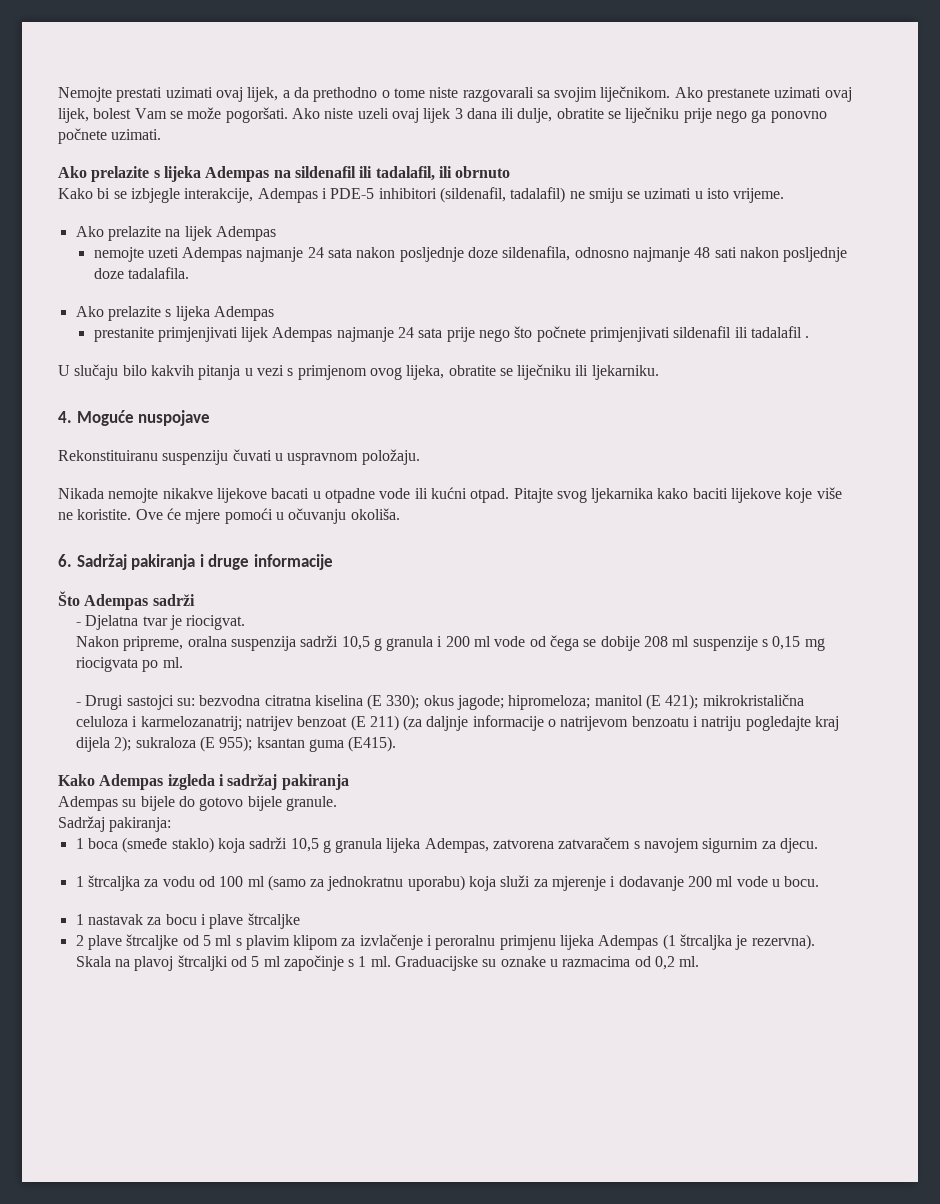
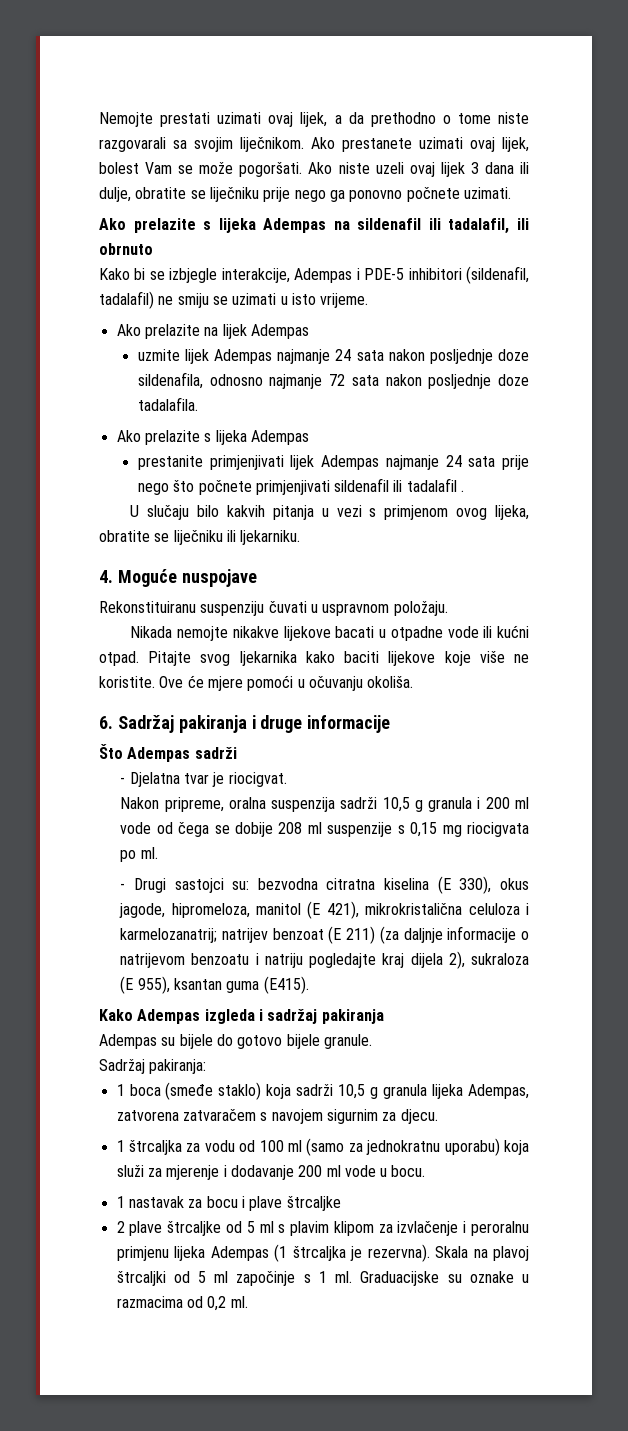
- nemojte uzeti Adempas najmanje 24 sata nakon posljednje doze sildenafila, odnosno najmanje 48 sati nakon posljednje doze tadalafila.
+ uzmite lijek Adempas najmanje 24 sata nakon posljednje doze sildenafila, odnosno najmanje 72 sata nakon posljednje doze tadalafila.
- - Drugi sastojci su: bezvodna citratna kiselina (E 330); okus jagode; hipromeloza; manitol (E 421); mikrokristalična celuloza i karmelozanatrij; natrijev benzoat (E 211) (za daljnje informacije o natrijevom benzoatu i natriju pogledajte kraj dijela 2); sukraloza (E 955); ksantan guma (E415).
+ - Drugi sastojci su: bezvodna citratna kiselina (E 330), okus jagode, hipromeloza, manitol (E 421), mikrokristalična celuloza i karmelozanatrij; natrijev benzoat (E 211) (za daljnje informacije o natrijevom benzoatu i natriju pogledajte kraj dijela 2), sukraloza (E 955), ksantan guma (E415).

